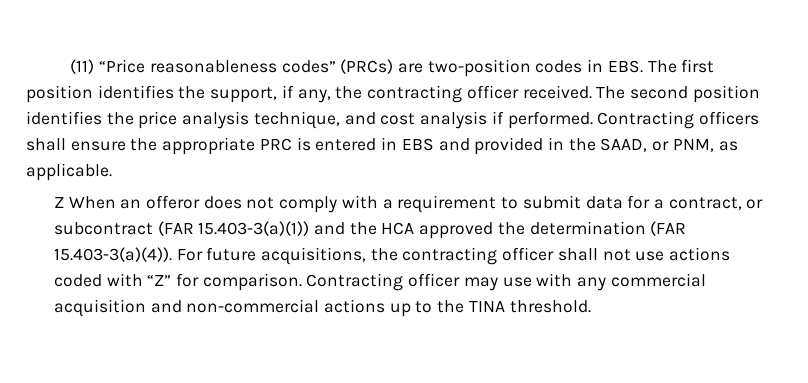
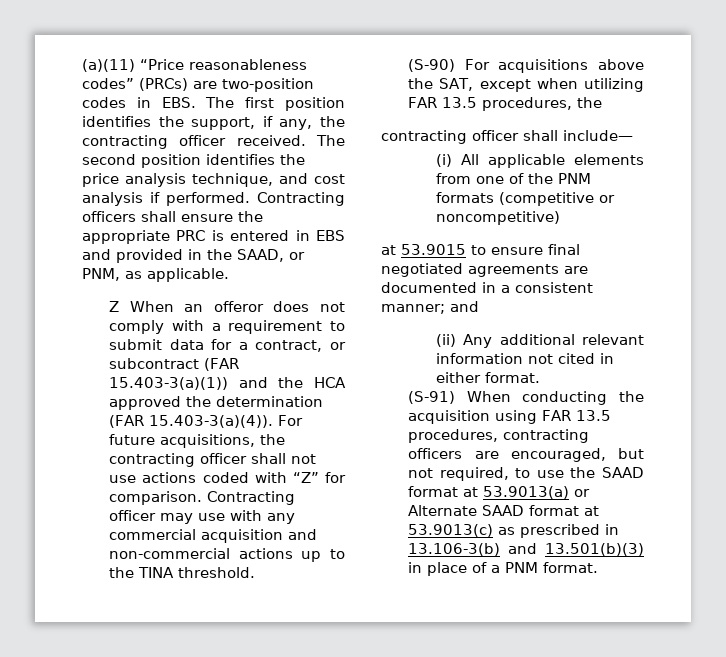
- (11) “Price reasonableness codes” (PRCs) are two-position codes in EBS. The first position identifies the support, if any, the contracting officer received.
+ (a)(11) “Price reasonableness codes” (PRCs) are two-position codes in EBS. The first position identifies the support, if any, the contracting officer received.
+ (S-90) For acquisitions above the SAT, except when utilizing FAR 13.5 procedures, the
+ contracting officer shall include—
+ (i) All applicable elements from one of the PNM formats (competitive or noncompetitive)
+ at 53.9015 to ensure final negotiated agreements are documented in a consistent manner; and
+ (ii) Any additional relevant information not cited in either format.
+ (S-91) When conducting the acquisition using FAR 13.5 procedures, contracting officers are encouraged, but not required, to use the SAAD format at 53.9013(a) or Alternate SAAD format at 53.9013(c) as prescribed in 13.106-3(b) and 13.501(b)(3) in place of a PNM format.

